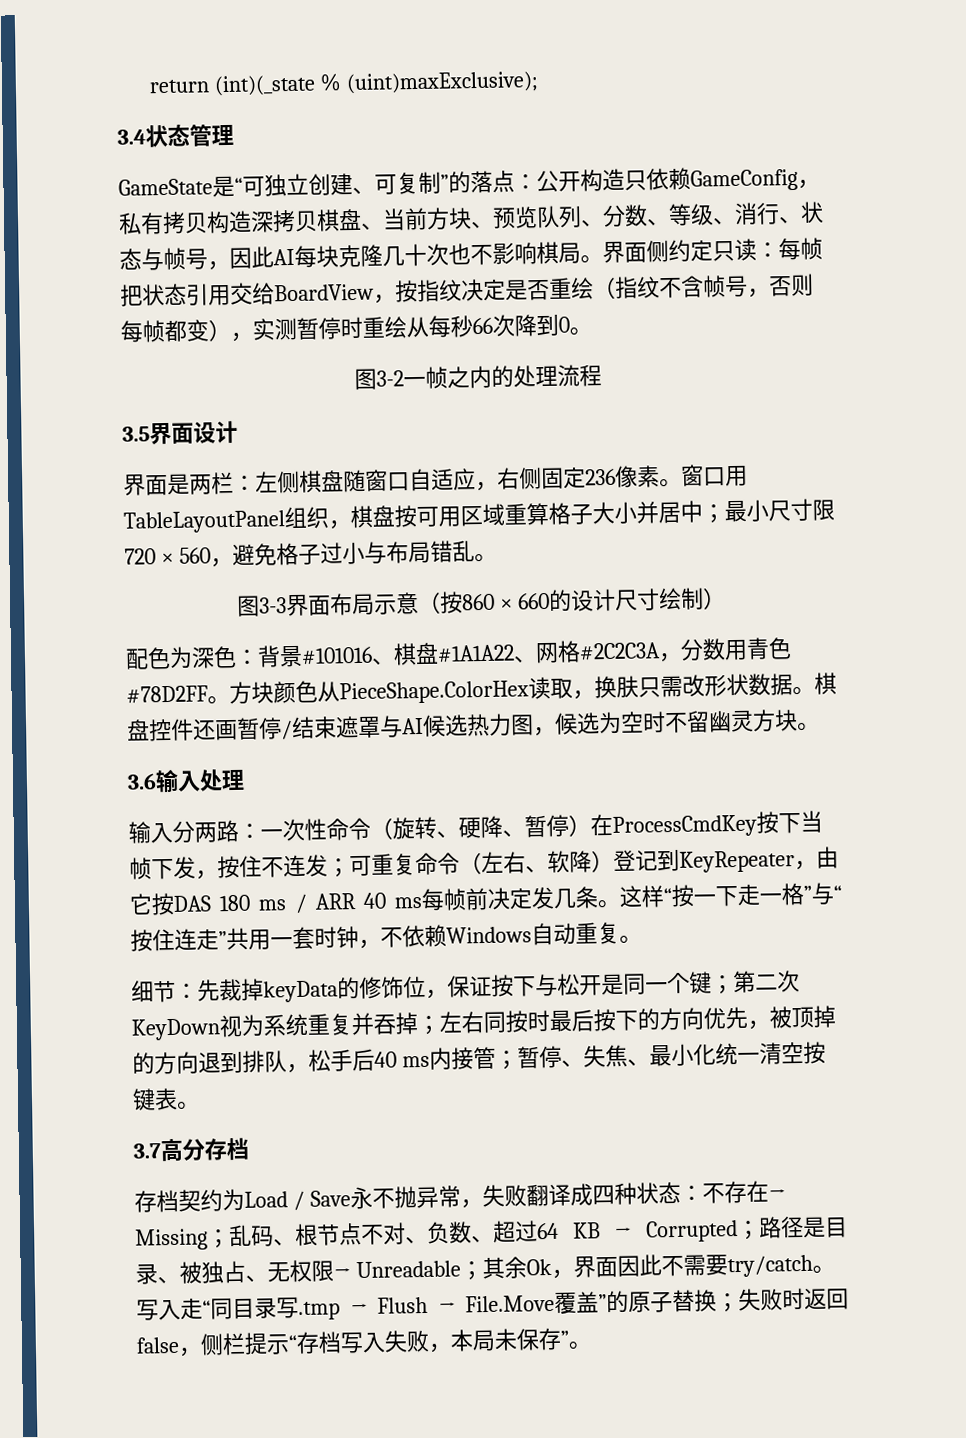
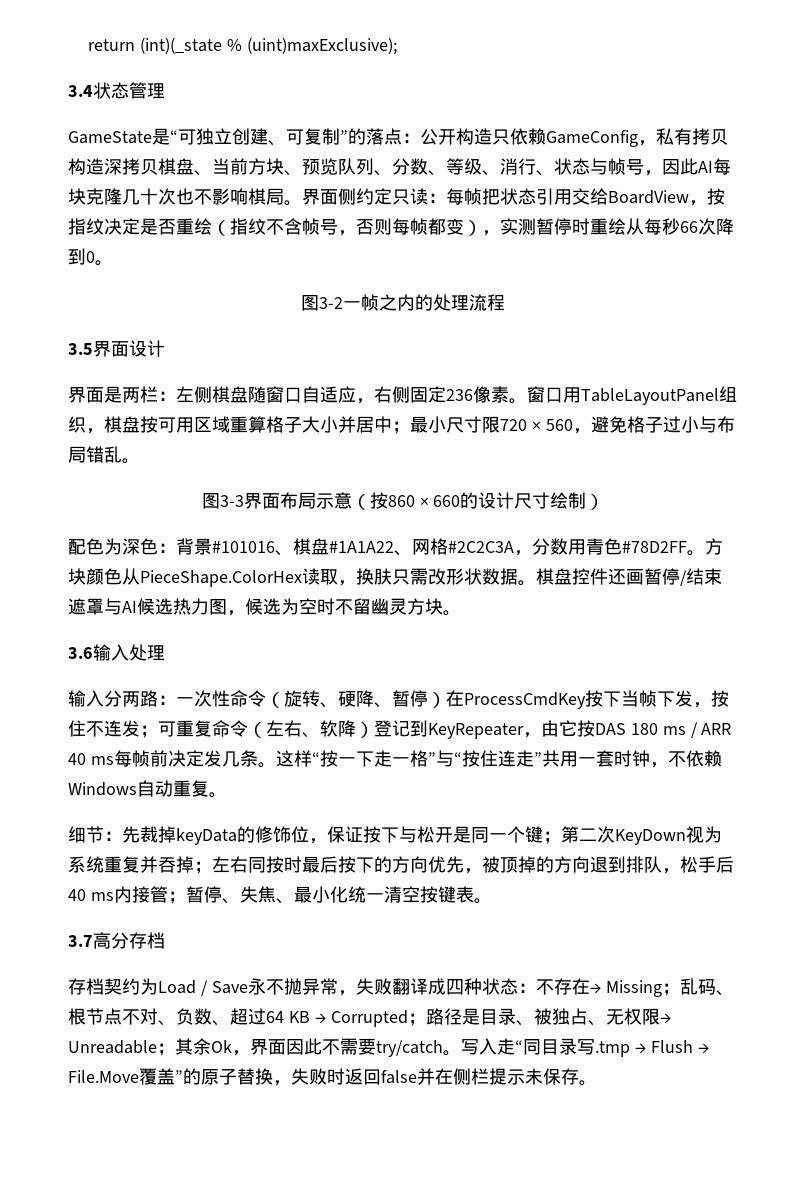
- 写入走“同目录写.tmp → Flush → File.Move覆盖”的原子替换；失败时返回false，侧栏提示“存档写入失败，本局未保存”。
+ 写入走“同目录写.tmp → Flush → File.Move覆盖”的原子替换，失败时返回false并在侧栏提示未保存。

